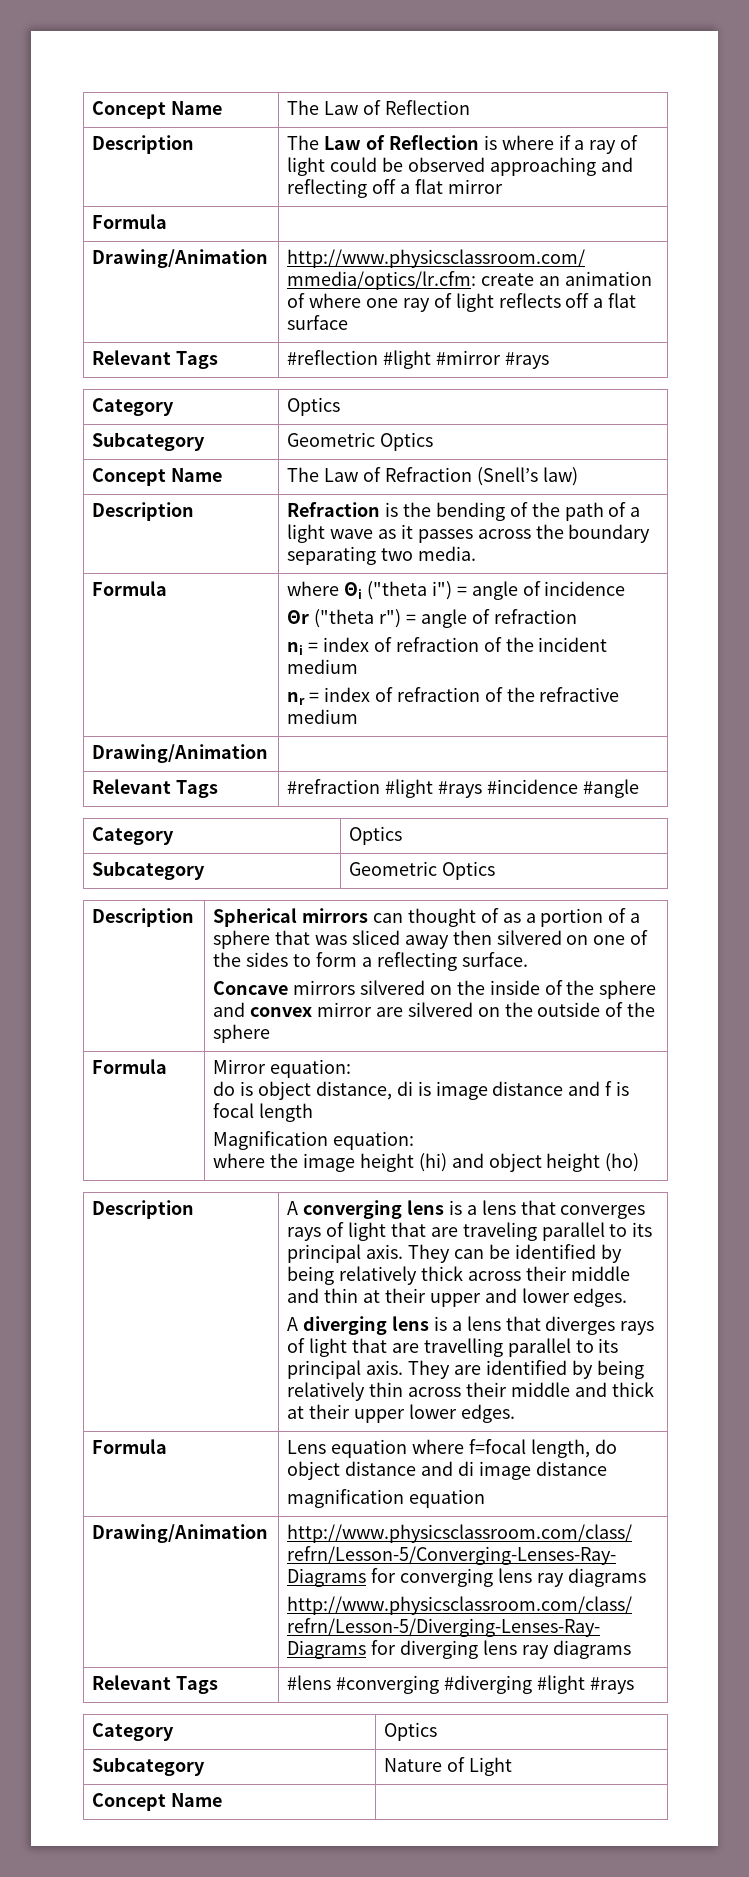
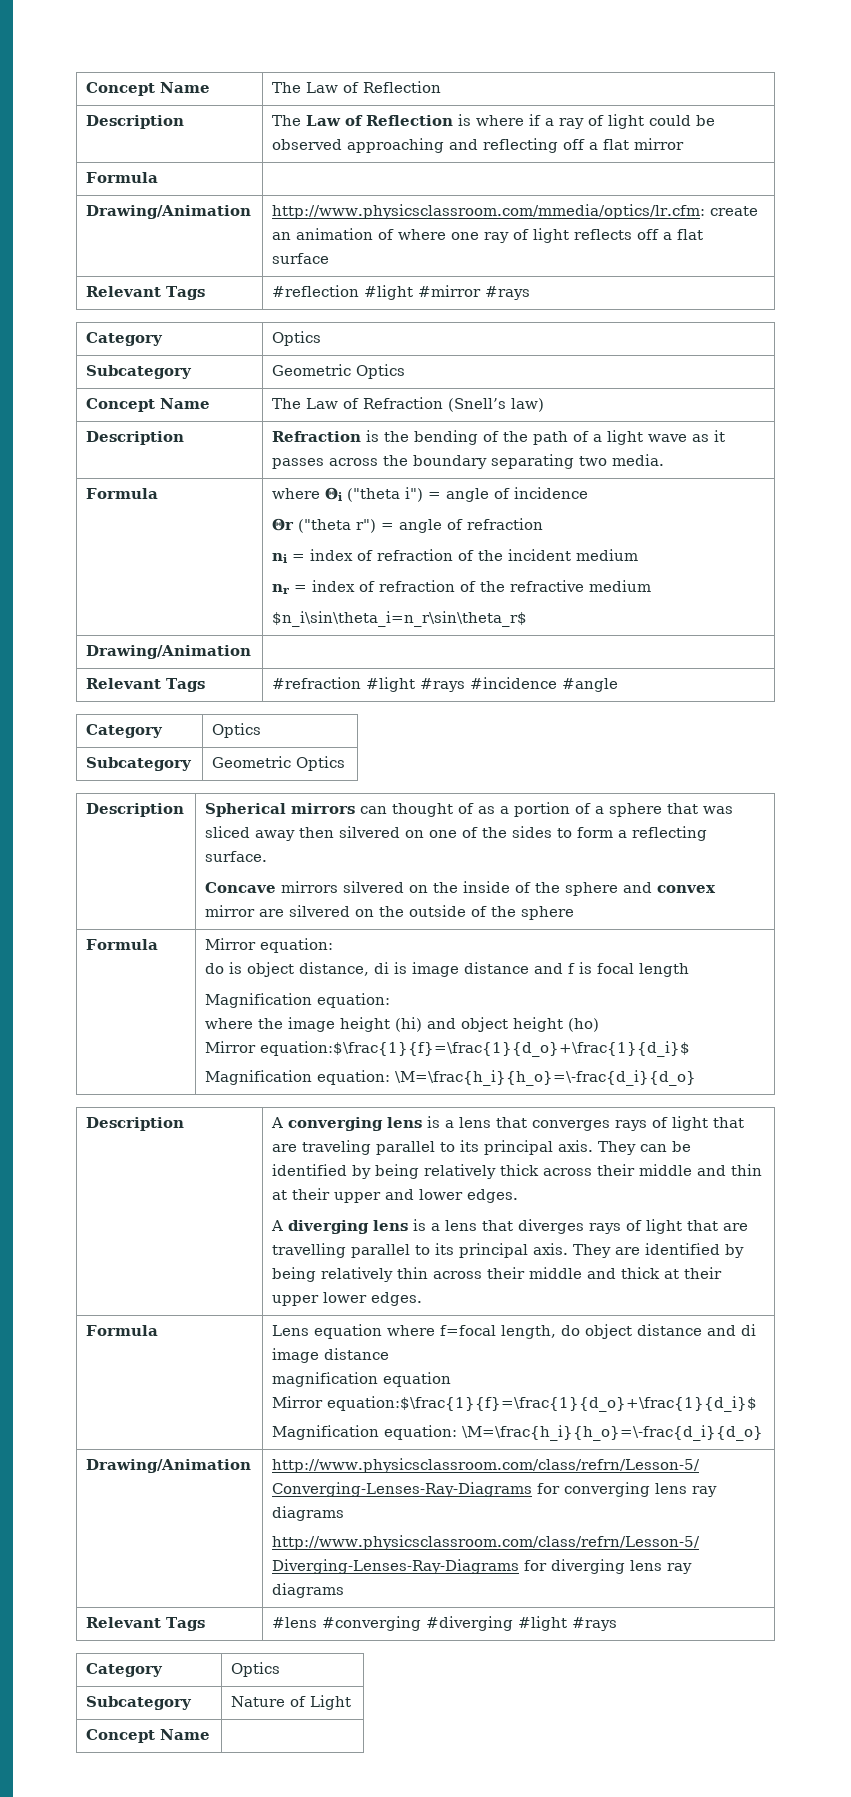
  Formula | where Θi ("theta i") = angle of incidence
  Θr ("theta r") = angle of refraction
  ni = index of refraction of the incident medium
  nr = index of refraction of the refractive medium
+ $n_i\sin\theta_i=n_r\sin\theta_r$
  Formula | Mirror equation:
  do is object distance, di is image distance and f is focal length
  Magnification equation:
  where the image height (hi) and object height (ho)
+ Mirror equation:$\frac{1}{f}=\frac{1}{d_o}+\frac{1}{d_i}$
+ Magnification equation: \M=\frac{h_i}{h_o}=\-frac{d_i}{d_o}
  Formula | Lens equation where f=focal length, do object distance and di image distance
  magnification equation
+ Mirror equation:$\frac{1}{f}=\frac{1}{d_o}+\frac{1}{d_i}$
+ Magnification equation: \M=\frac{h_i}{h_o}=\-frac{d_i}{d_o}

